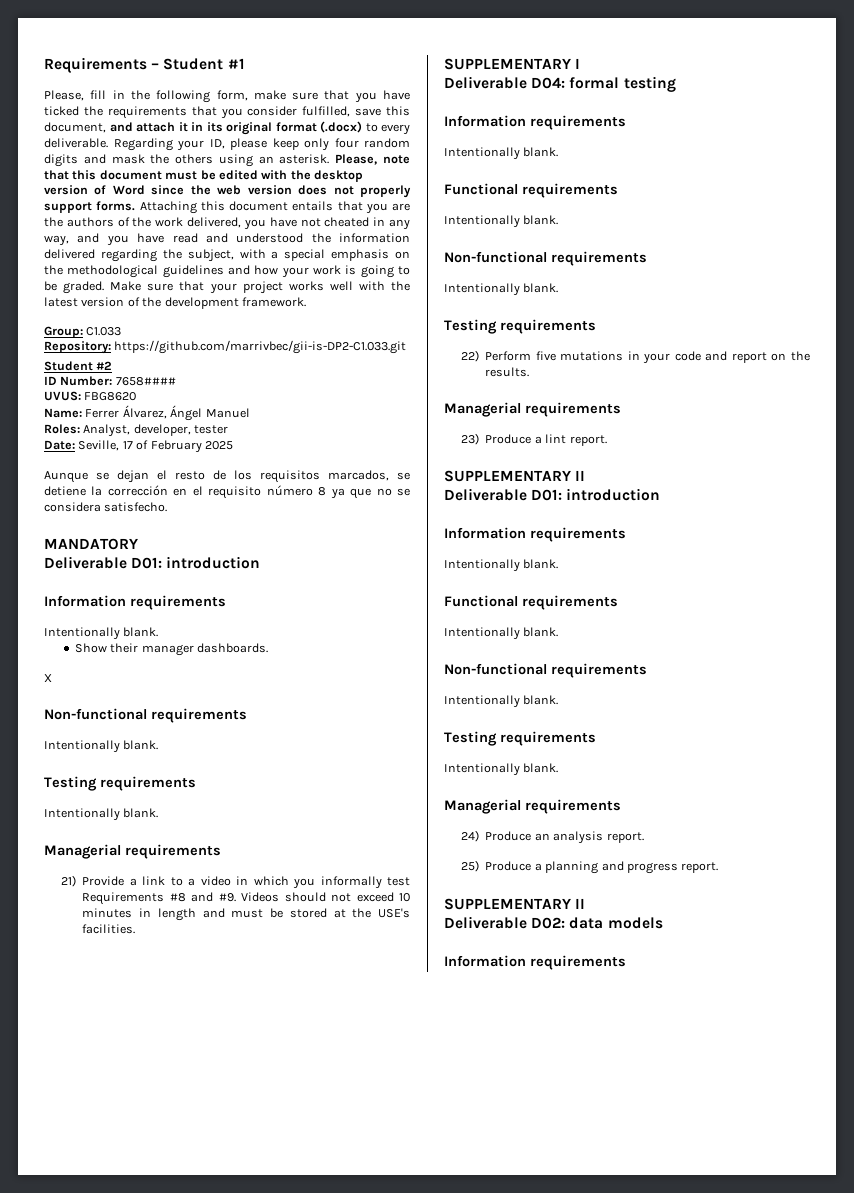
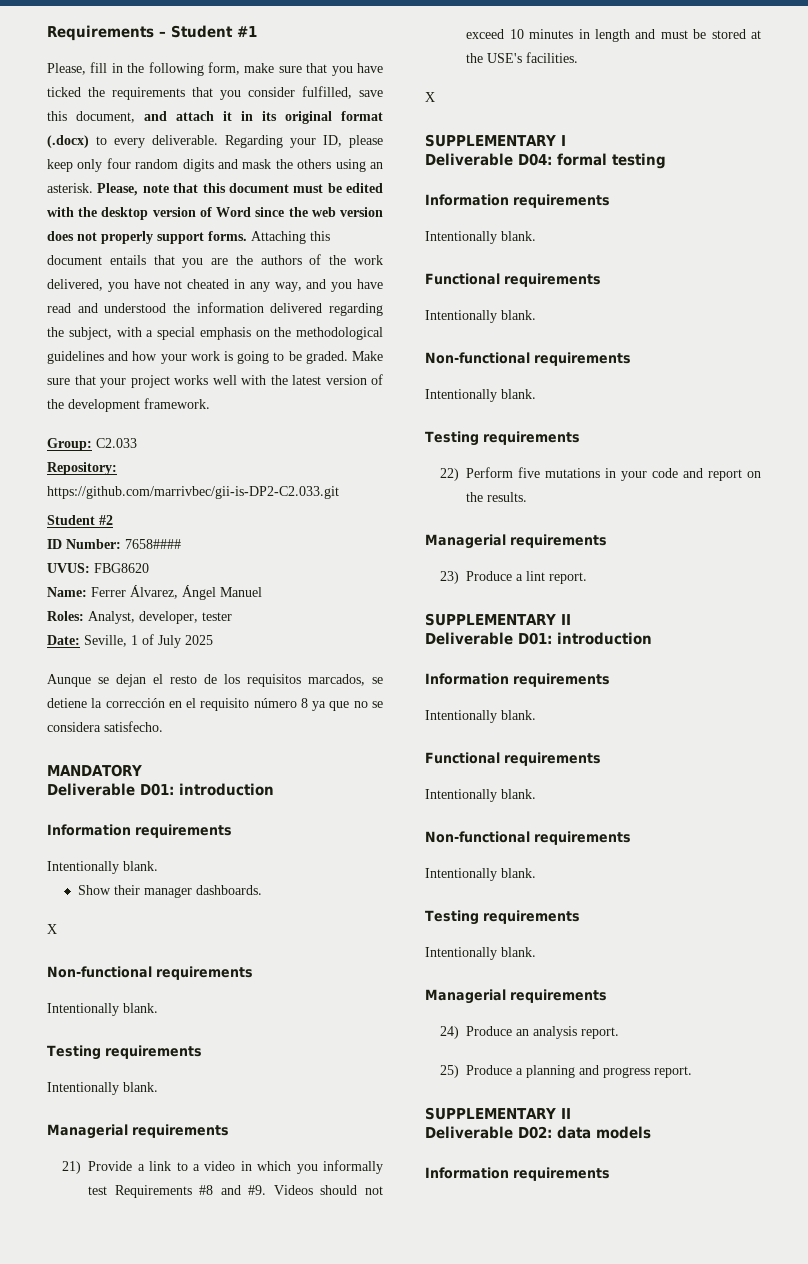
- Group: C1.033
+ Group: C2.033
- Repository: https://github.com/marrivbec/gii-is-DP2-C1.033.git
+ Repository: https://github.com/marrivbec/gii-is-DP2-C2.033.git
- Date: Seville, 17 of February 2025
+ Date: Seville, 1 of July 2025
  Videos should not exceed 10 minutes in length and must be stored at the USE's facilities.
+ X

